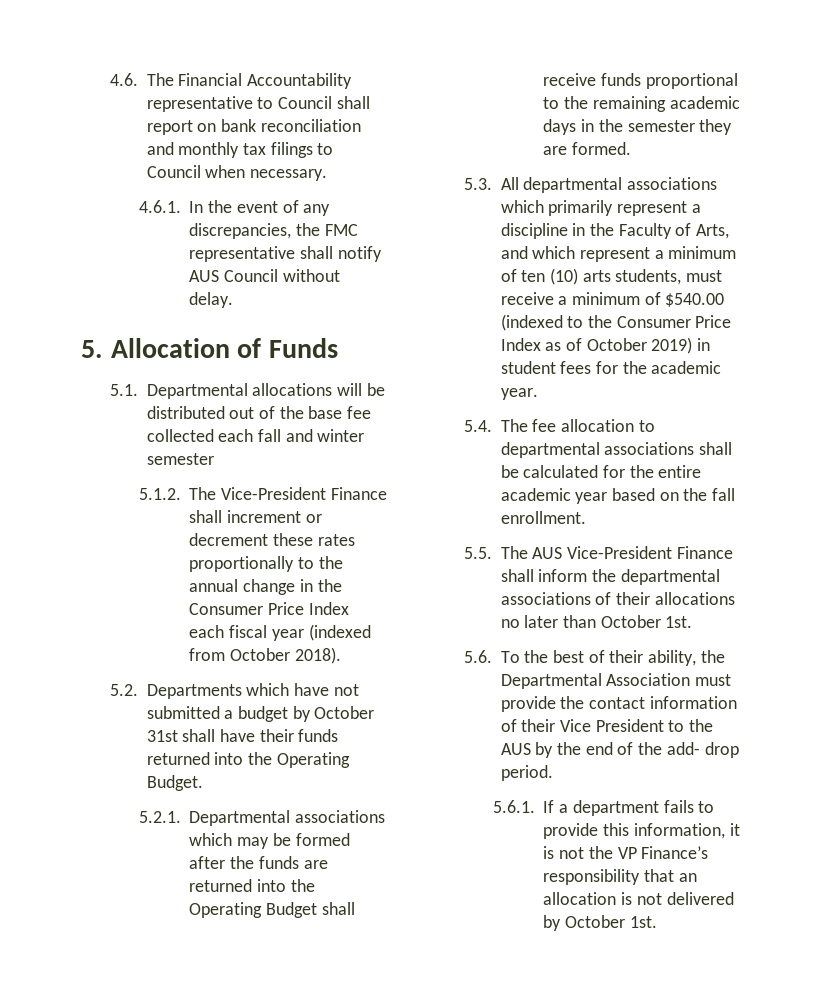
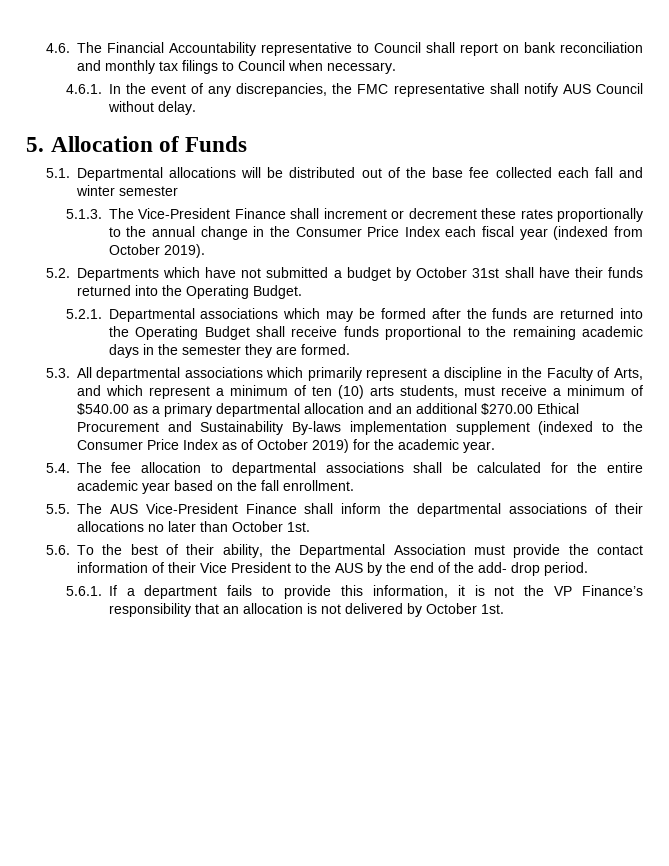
- 5.1.2. The Vice-President Finance shall increment or decrement these rates proportionally to the annual change in the Consumer Price Index each fiscal year (indexed from October 2018).
+ 5.1.3. The Vice-President Finance shall increment or decrement these rates proportionally to the annual change in the Consumer Price Index each fiscal year (indexed from October 2019).
- 5.3. All departmental associations which primarily represent a discipline in the Faculty of Arts, and which represent a minimum of ten (10) arts students, must receive a minimum of $540.00 (indexed to the Consumer Price Index as of October 2019) in student fees for the academic year.
+ 5.3. All departmental associations which primarily represent a discipline in the Faculty of Arts, and which represent a minimum of ten (10) arts students, must receive a minimum of $540.00 as a primary departmental allocation and an additional $270.00 Ethical Procurement and Sustainability By-laws implementation supplement (indexed to the Consumer Price Index as of October 2019) for the academic year.

